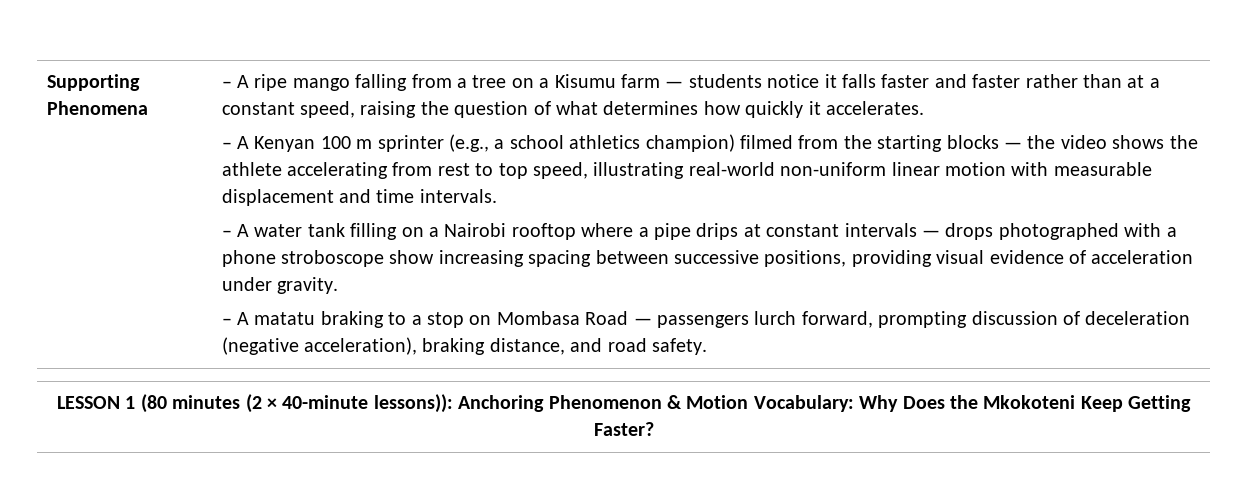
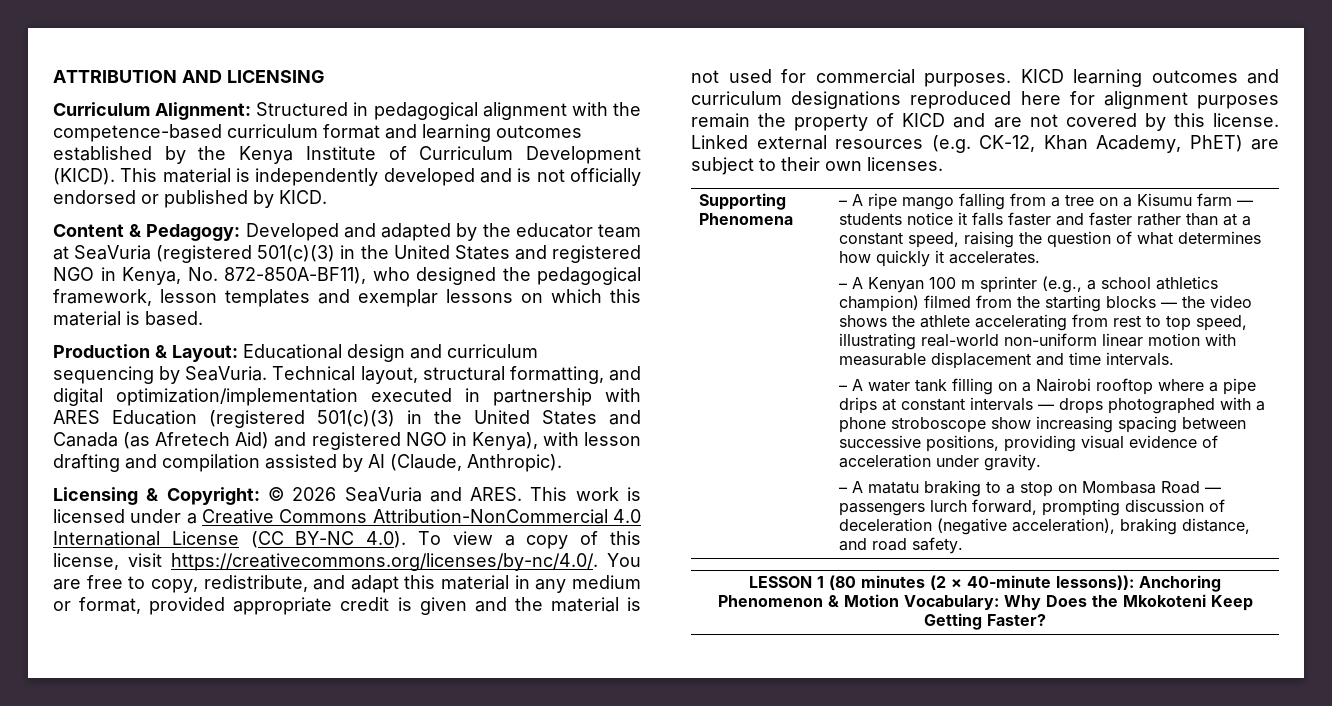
+ ATTRIBUTION AND LICENSING
+ Curriculum Alignment: Structured in pedagogical alignment with the competence-based curriculum format and learning outcomes established by the Kenya Institute of Curriculum Development (KICD). This material is independently developed and is not officially endorsed or published by KICD.
+ Content & Pedagogy: Developed and adapted by the educator team at SeaVuria (registered 501(c)(3) in the United States and registered NGO in Kenya, No. 872-850A-BF11), who designed the pedagogical framework, lesson templates and exemplar lessons on which this material is based.
+ Production & Layout: Educational design and curriculum sequencing by SeaVuria. Technical layout, structural formatting, and digital optimization/implementation executed in partnership with ARES Education (registered 501(c)(3) in the United States and Canada (as Afretech Aid) and registered NGO in Kenya), with lesson drafting and compilation assisted by AI (Claude, Anthropic).
+ Licensing & Copyright: © 2026 SeaVuria and ARES. This work is licensed under a Creative Commons Attribution-NonCommercial 4.0 International License (CC BY-NC 4.0). To view a copy of this license, visit https://creativecommons.org/licenses/by-nc/4.0/. You are free to copy, redistribute, and adapt this material in any medium or format, provided appropriate credit is given and the material is not used for commercial purposes. KICD learning outcomes and curriculum designations reproduced here for alignment purposes remain the property of KICD and are not covered by this license. Linked external resources (e.g. CK-12, Khan Academy, PhET) are subject to their own licenses.

